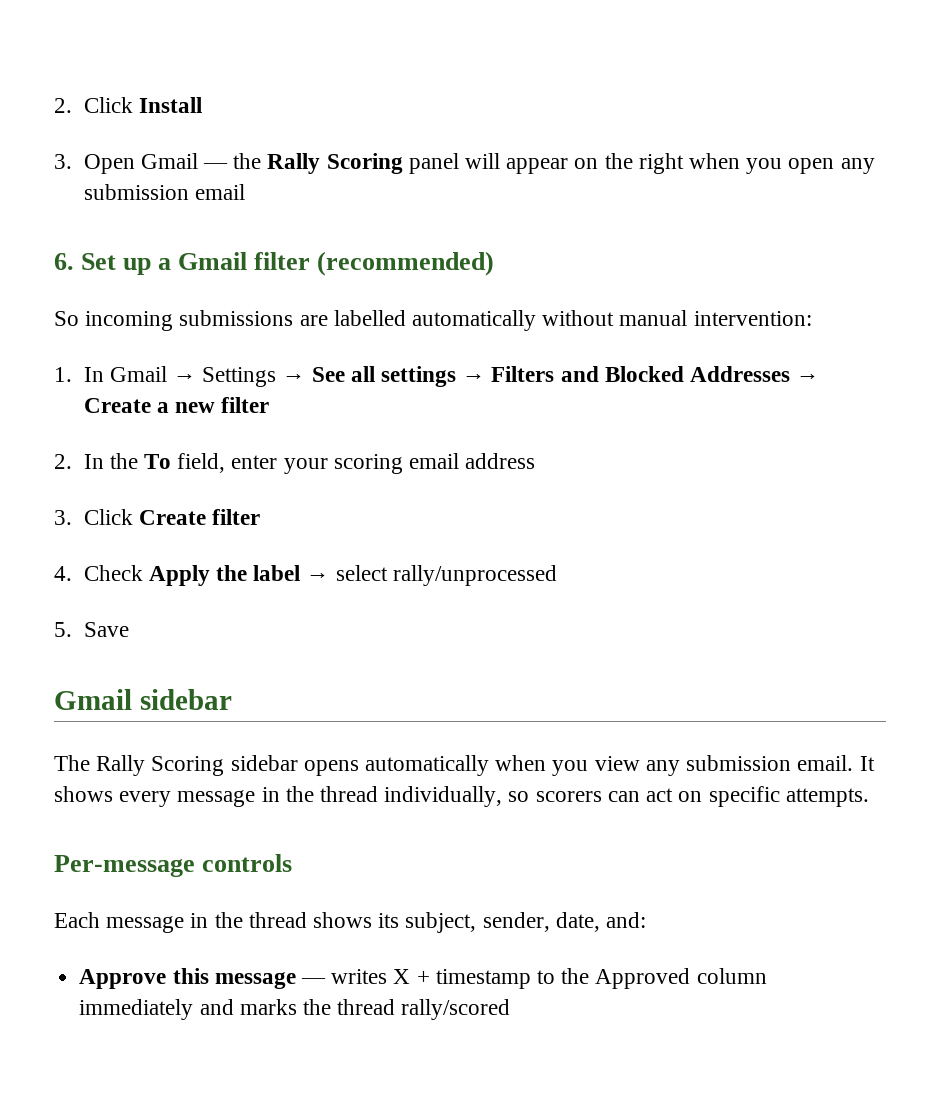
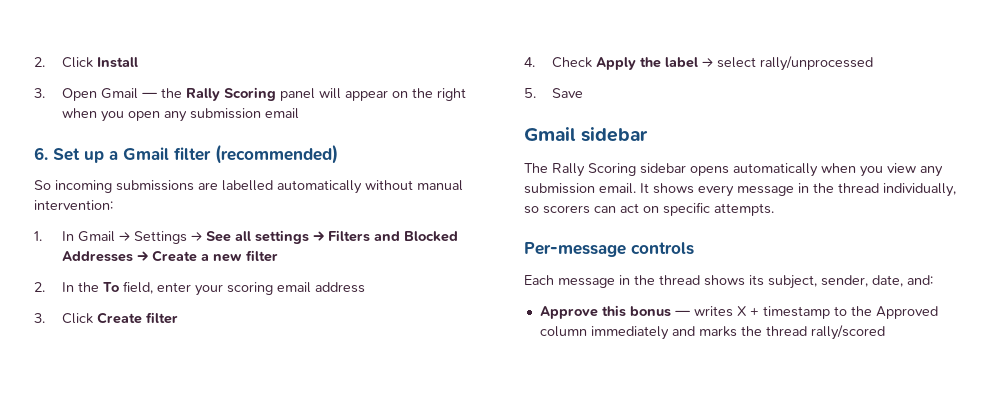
- Approve this message — writes X + timestamp to the Approved column immediately and marks the thread rally/scored
+ Approve this bonus — writes X + timestamp to the Approved column immediately and marks the thread rally/scored

